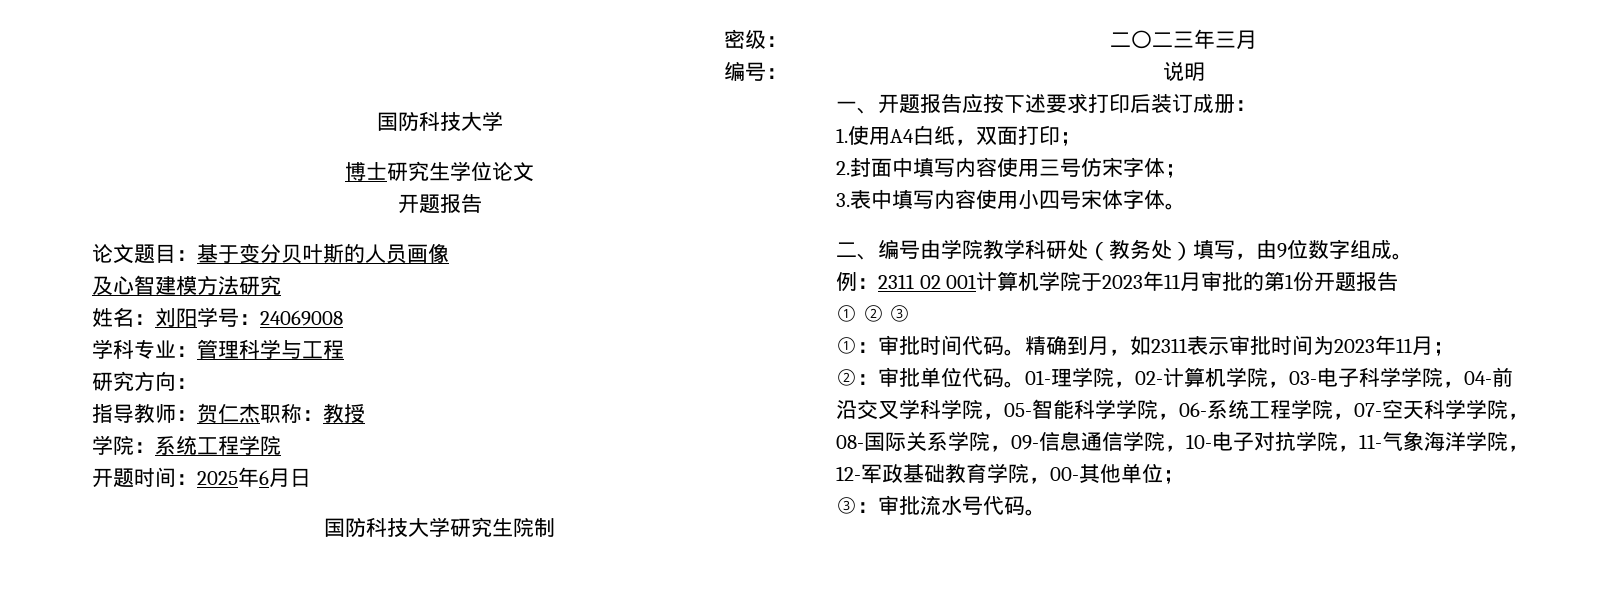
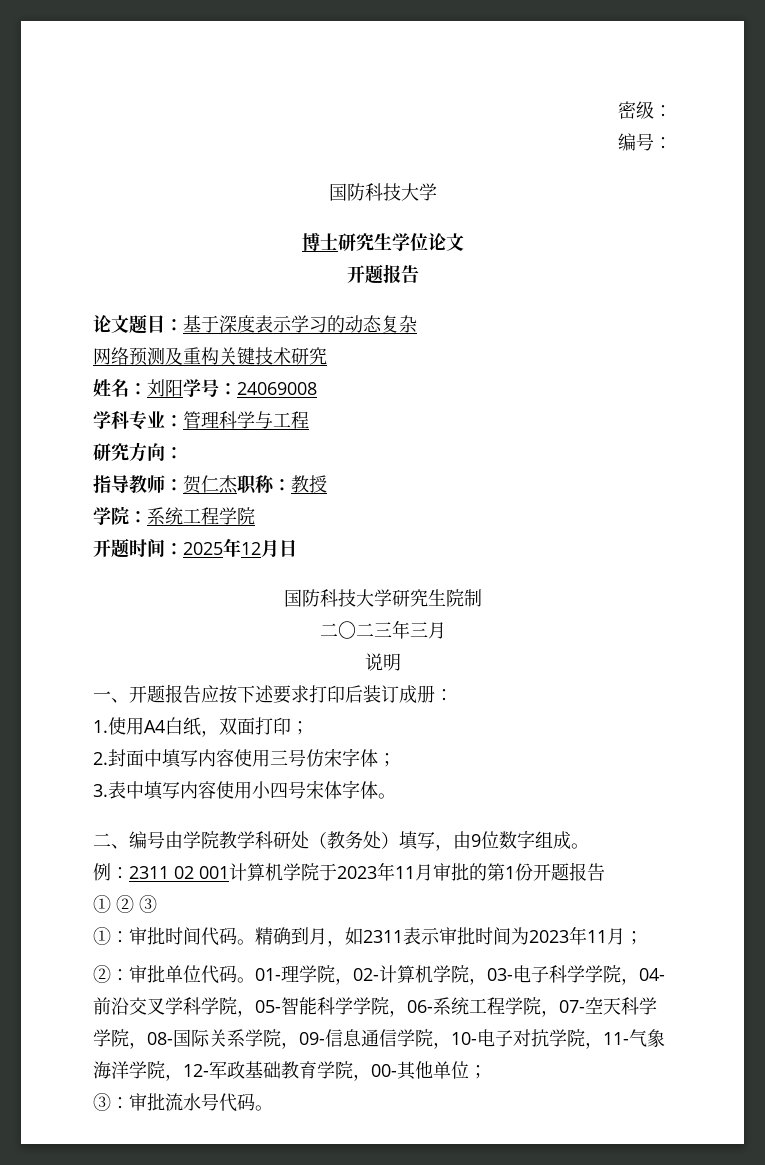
- 论文题目：基于变分贝叶斯的人员画像
- 及心智建模方法研究
+ 论文题目：基于深度表示学习的动态复杂
+ 网络预测及重构关键技术研究
- 开题时间：2025年6月日
+ 开题时间：2025年12月日

